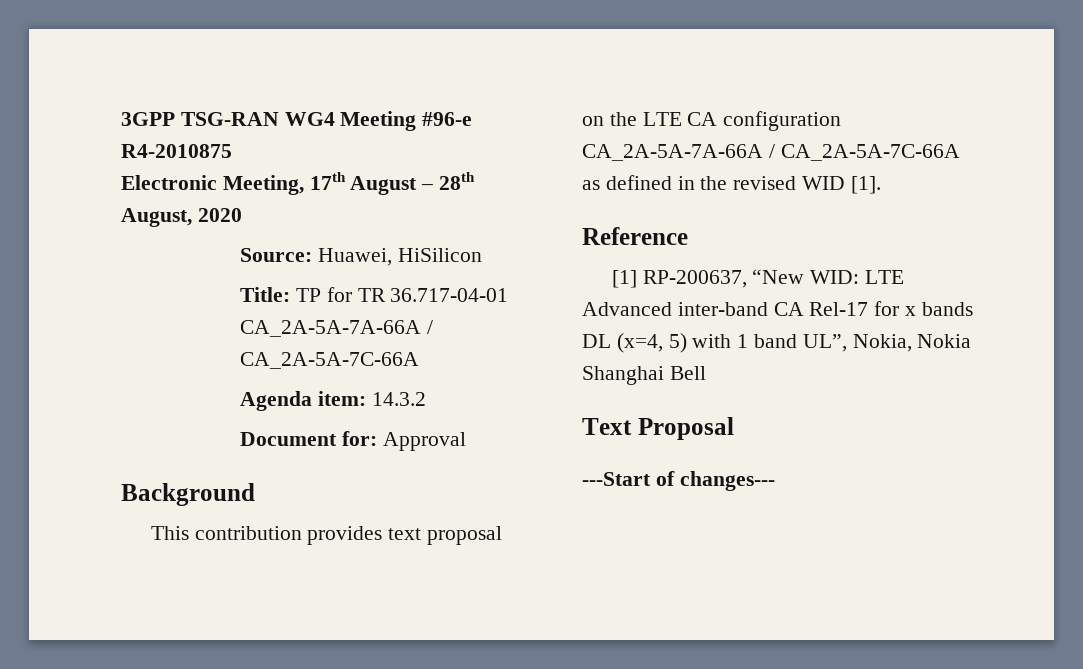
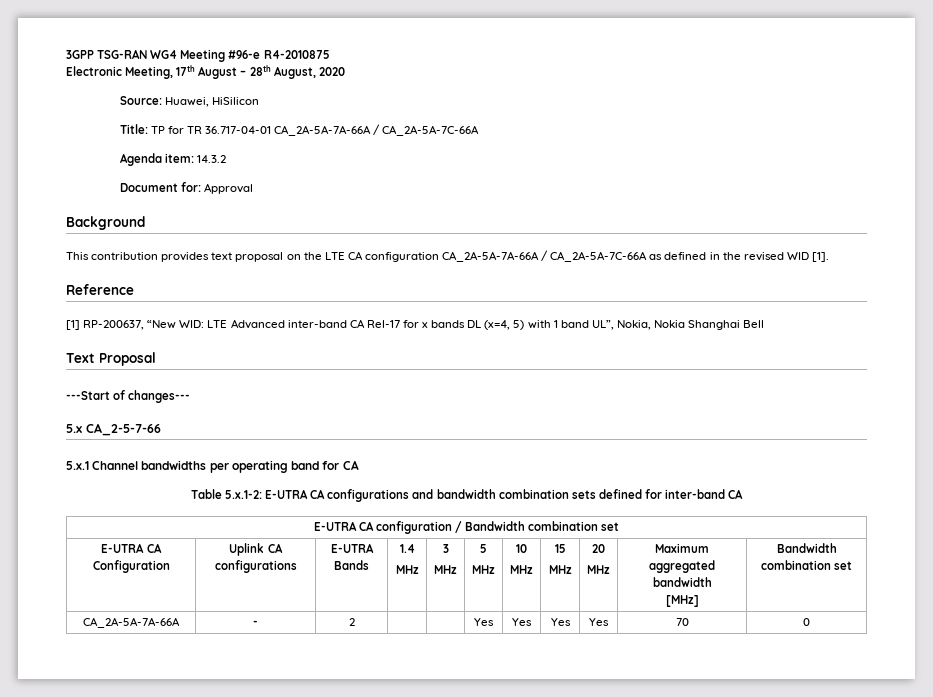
+ 5.x CA_2-5-7-66
+ 5.x.1 Channel bandwidths per operating band for CA
+ Table 5.x.1-2: E-UTRA CA configurations and bandwidth combination sets defined for inter-band CA
+ E-UTRA CA configuration / Bandwidth combination set
+ E-UTRA CA Configuration | Uplink CA configurations | E-UTRA Bands | 1.4
+ MHz | 3
+ MHz | 5
+ MHz | 10
+ MHz | 15
+ MHz | 20
+ MHz | Maximum aggregated bandwidth
+ [MHz] | Bandwidth combination set
+ CA_2A-5A-7A-66A | - | 2 | | | Yes | Yes | Yes | Yes | 70 | 0

